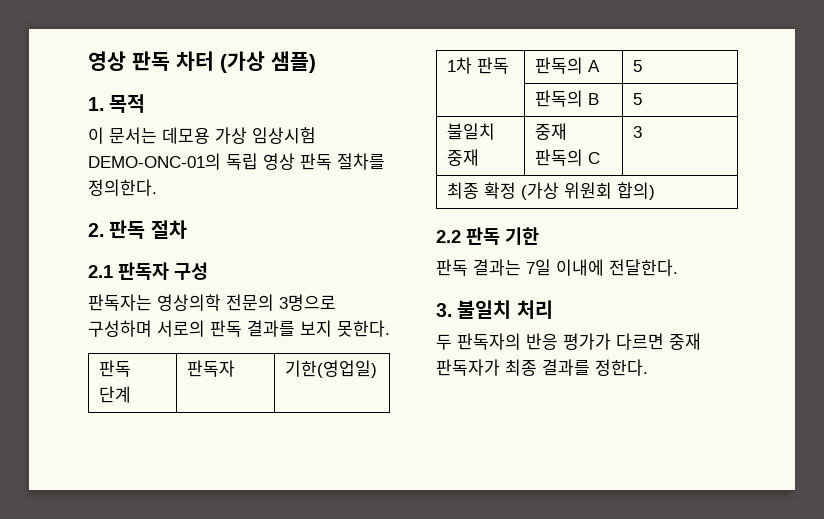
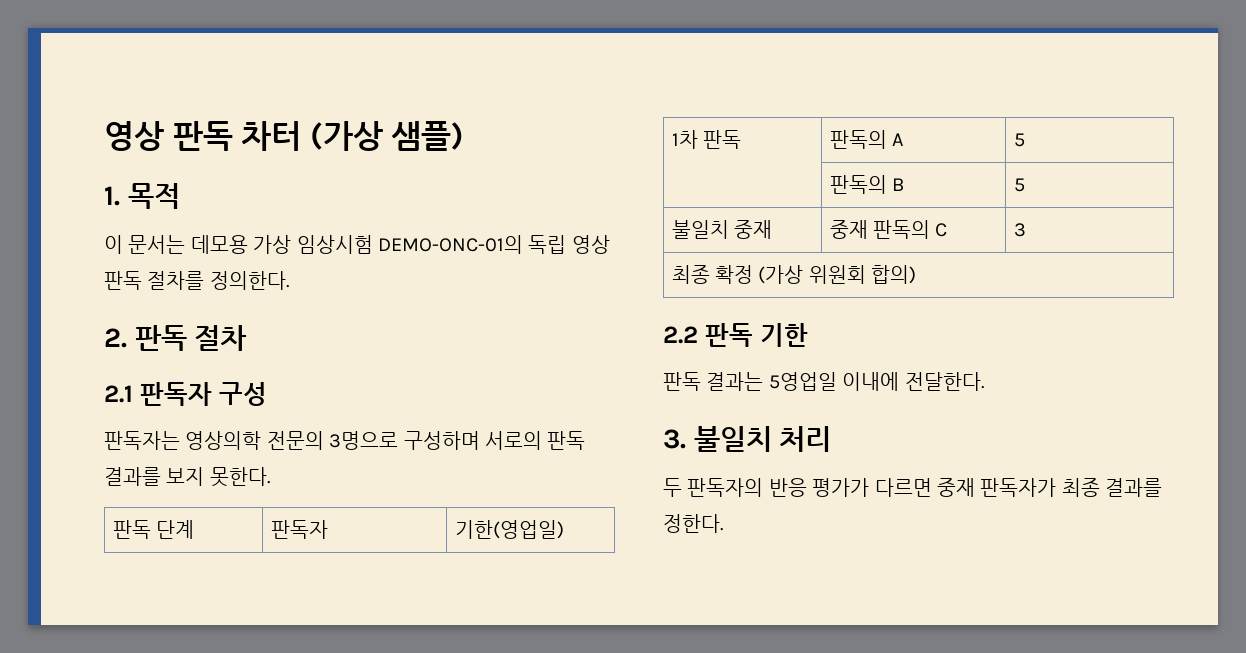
- 판독 결과는 7일 이내에 전달한다.
+ 판독 결과는 5영업일 이내에 전달한다.

